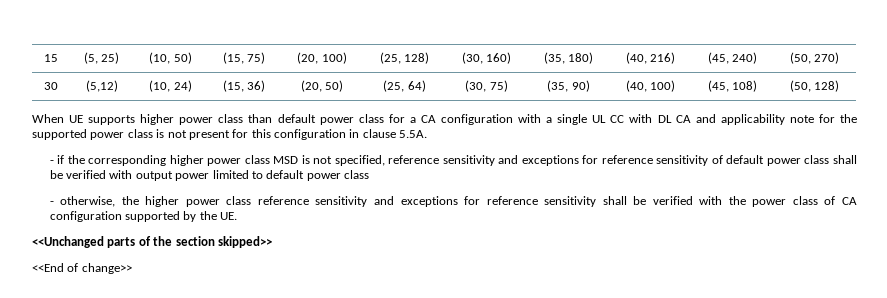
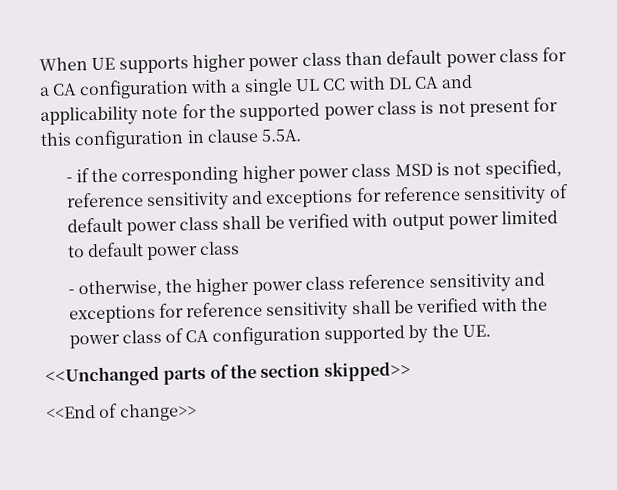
- 15 | (5, 25) | (10, 50) | (15, 75) | (20, 100) | (25, 128) | (30, 160) | (35, 180) | (40, 216) | (45, 240) | (50, 270)
- 30 | (5,12) | (10, 24) | (15, 36) | (20, 50) | (25, 64) | (30, 75) | (35, 90) | (40, 100) | (45, 108) | (50, 128)

